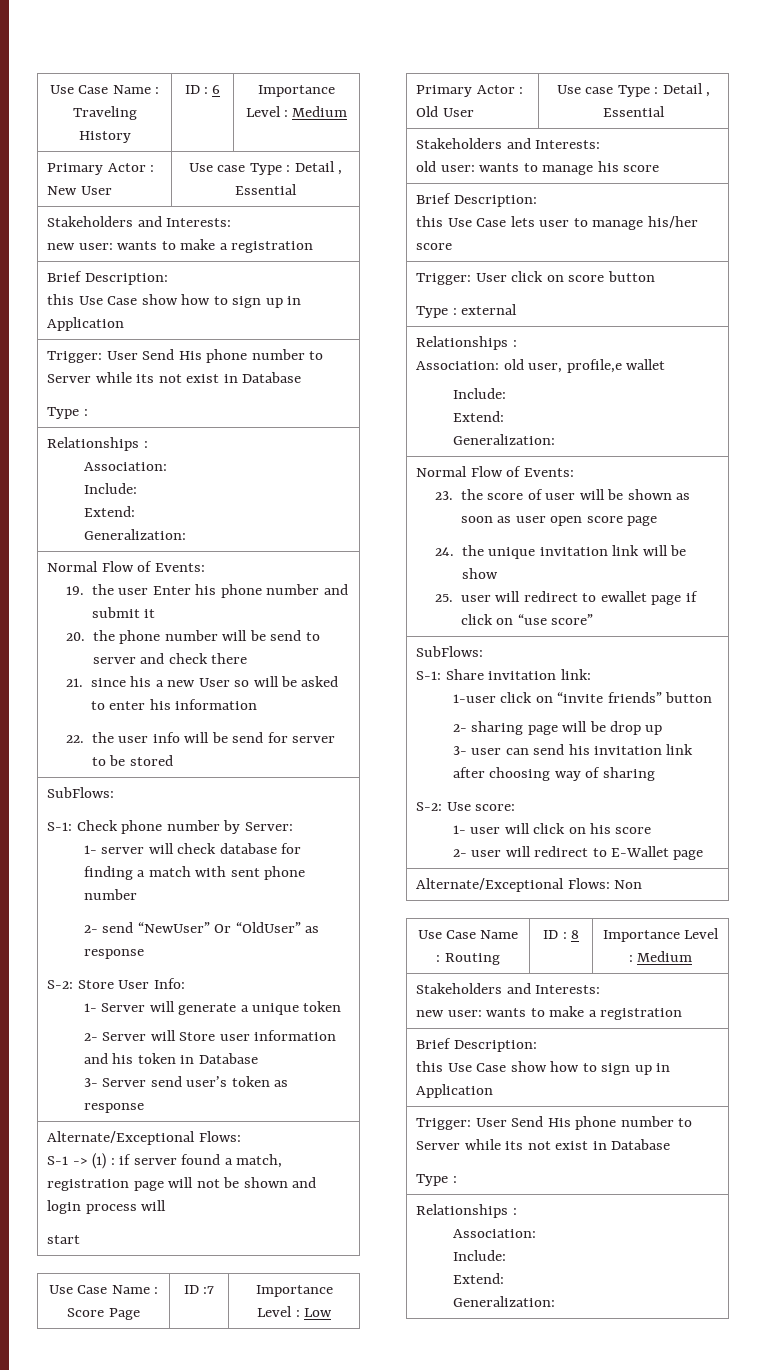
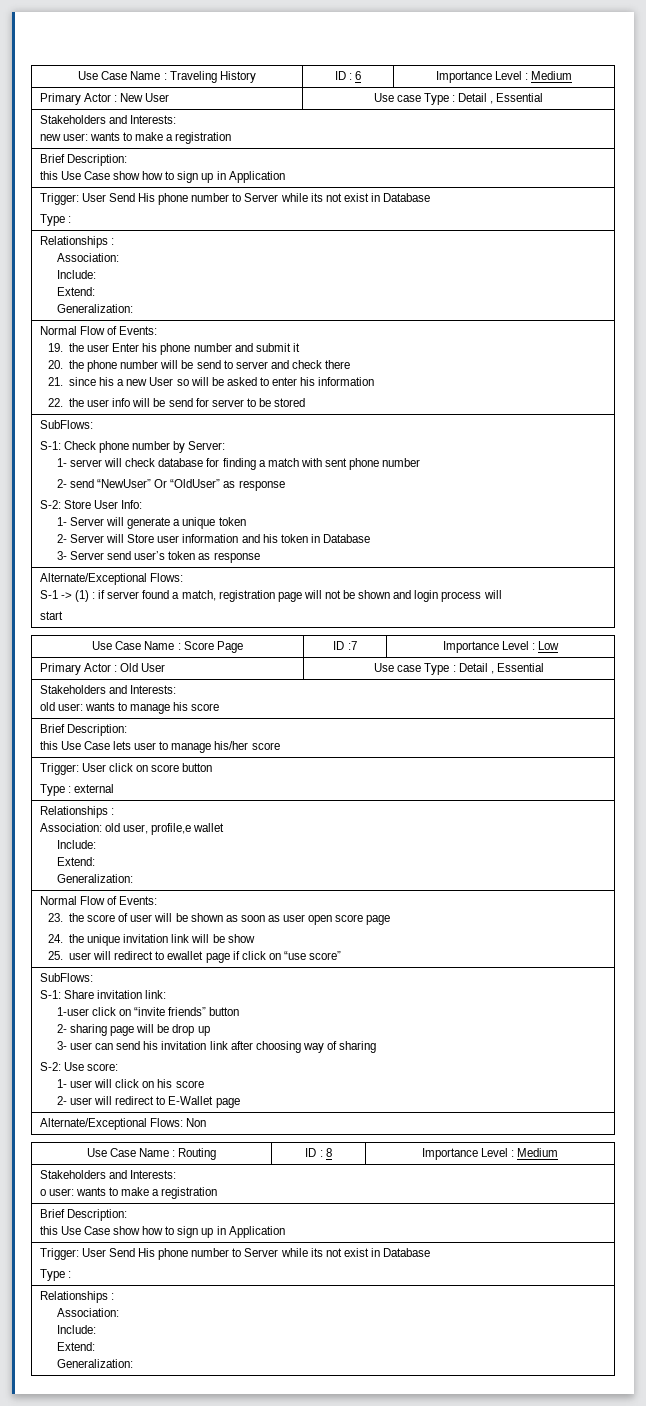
  Use Case Name : Routing | ID : 8 | Importance Level : Medium
  Stakeholders and Interests:
- new user: wants to make a registration
+ o user: wants to make a registration

